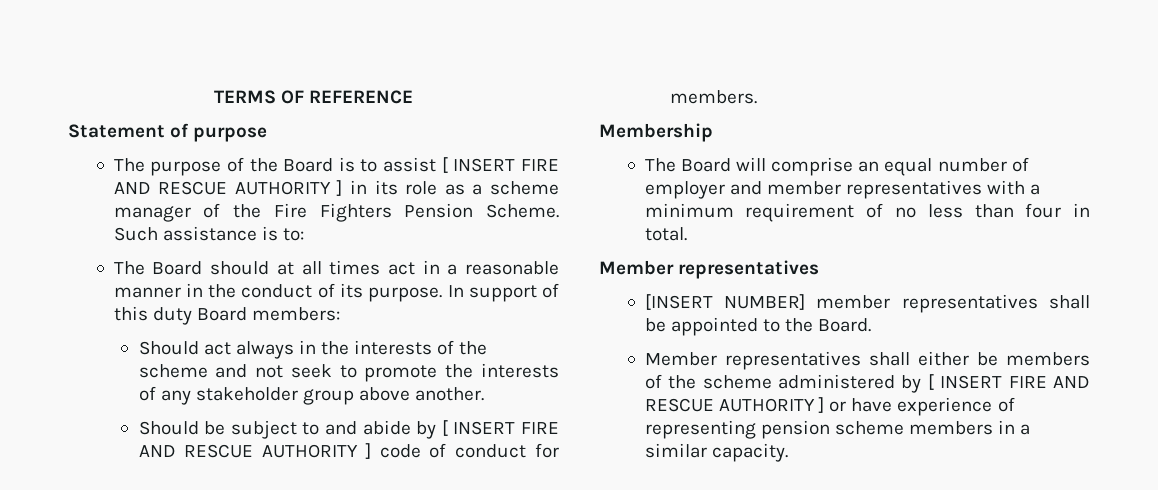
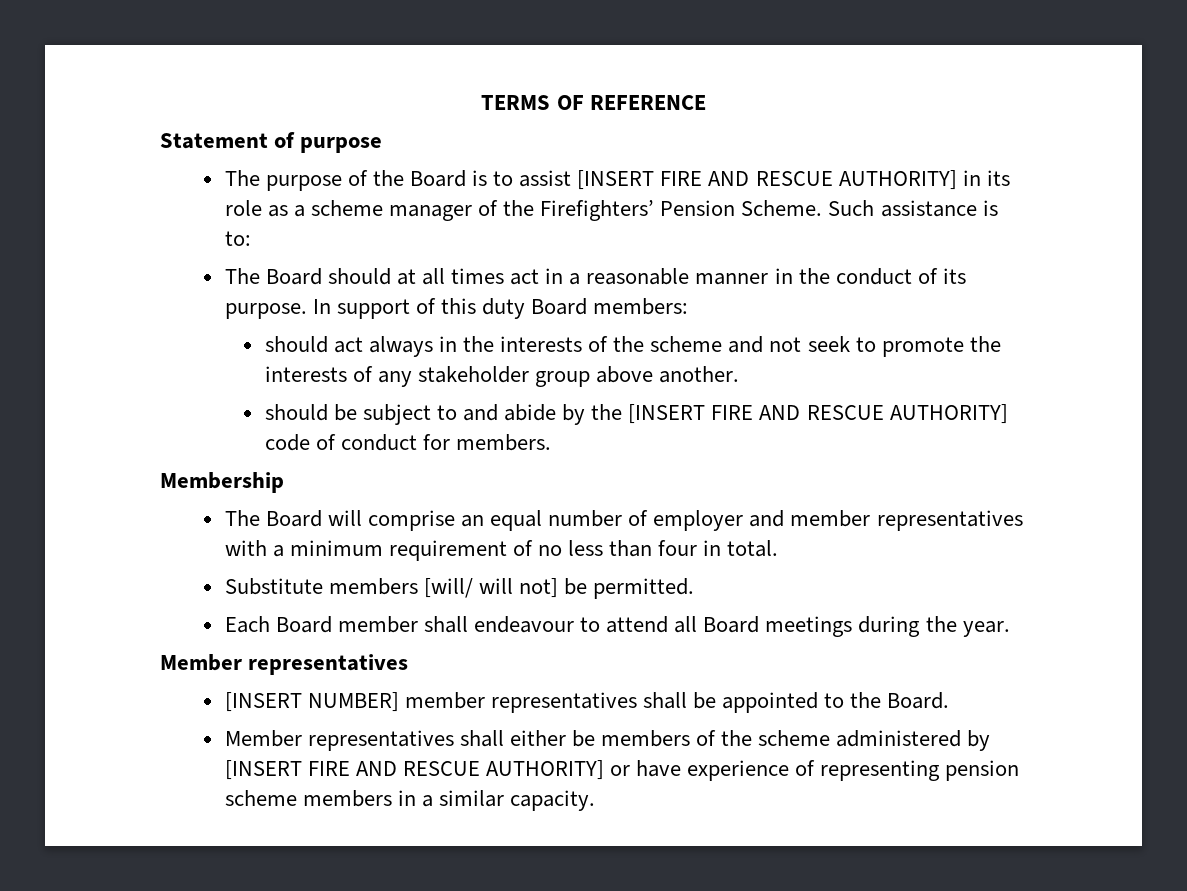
- The purpose of the Board is to assist [ INSERT FIRE AND RESCUE AUTHORITY ] in its role as a scheme manager of the Fire Fighters Pension Scheme.
+ The purpose of the Board is to assist [INSERT FIRE AND RESCUE AUTHORITY] in its role as a scheme manager of the Firefighters’ Pension Scheme.
- Should act always in the interests of the scheme and not seek to promote the interests of any stakeholder group above another.
+ should act always in the interests of the scheme and not seek to promote the interests of any stakeholder group above another.
- Should be subject to and abide by [ INSERT FIRE AND RESCUE AUTHORITY ] code of conduct for members.
+ should be subject to and abide by the [INSERT FIRE AND RESCUE AUTHORITY] code of conduct for members.
+ Substitute members [will/ will not] be permitted.
+ Each Board member shall endeavour to attend all Board meetings during the year.
- Member representatives shall either be members of the scheme administered by [ INSERT FIRE AND RESCUE AUTHORITY ] or have experience of representing pension scheme members in a similar capacity.
+ Member representatives shall either be members of the scheme administered by [INSERT FIRE AND RESCUE AUTHORITY] or have experience of representing pension scheme members in a similar capacity.

